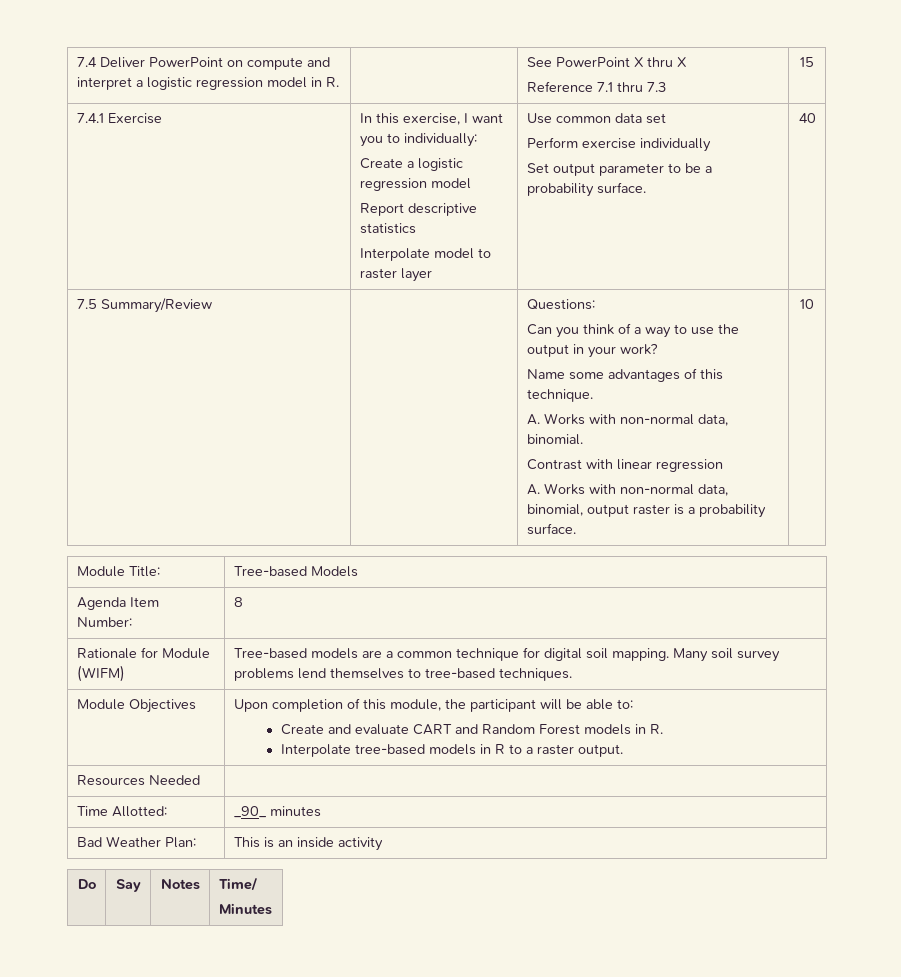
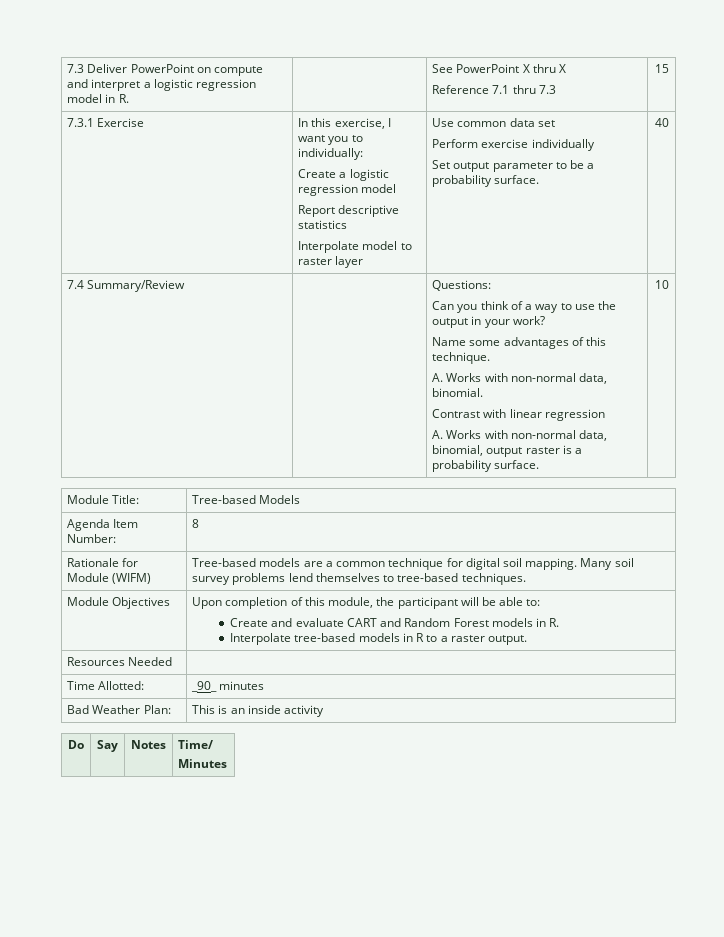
- 7.4 Deliver PowerPoint on compute and interpret a logistic regression model in R. | | See PowerPoint X thru X
+ 7.3 Deliver PowerPoint on compute and interpret a logistic regression model in R. | | See PowerPoint X thru X
- 7.4.1 Exercise | In this exercise, I want you to individually:
+ 7.3.1 Exercise | In this exercise, I want you to individually:
- 7.5 Summary/Review
+ 7.4 Summary/Review

